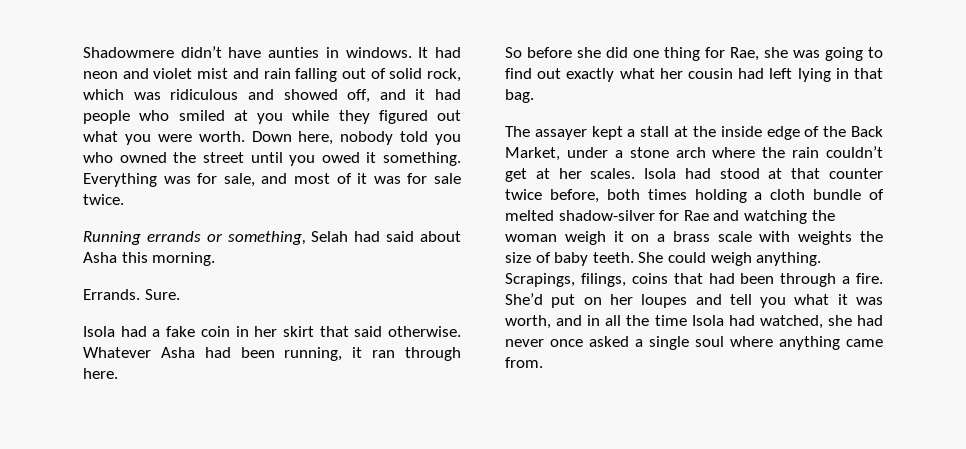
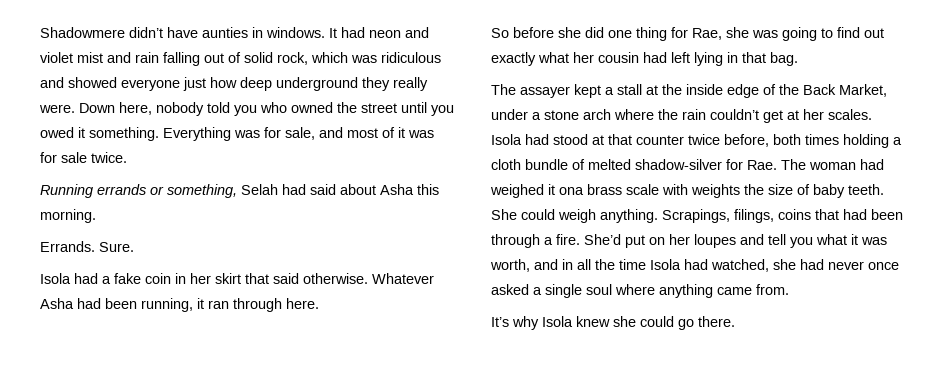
- It had neon and violet mist and rain falling out of solid rock, which was ridiculous and showed off, and it had people who smiled at you while they figured out what you were worth.
+ It had neon and violet mist and rain falling out of solid rock, which was ridiculous and showed everyone just how deep underground they really were.
- Isola had stood at that counter twice before, both times holding a cloth bundle of melted shadow-silver for Rae and watching the woman weigh it on a brass scale with weights the size of baby teeth.
+ Isola had stood at that counter twice before, both times holding a cloth bundle of melted shadow-silver for Rae. The woman had weighed it ona brass scale with weights the size of baby teeth.
+ It’s why Isola knew she could go there.

